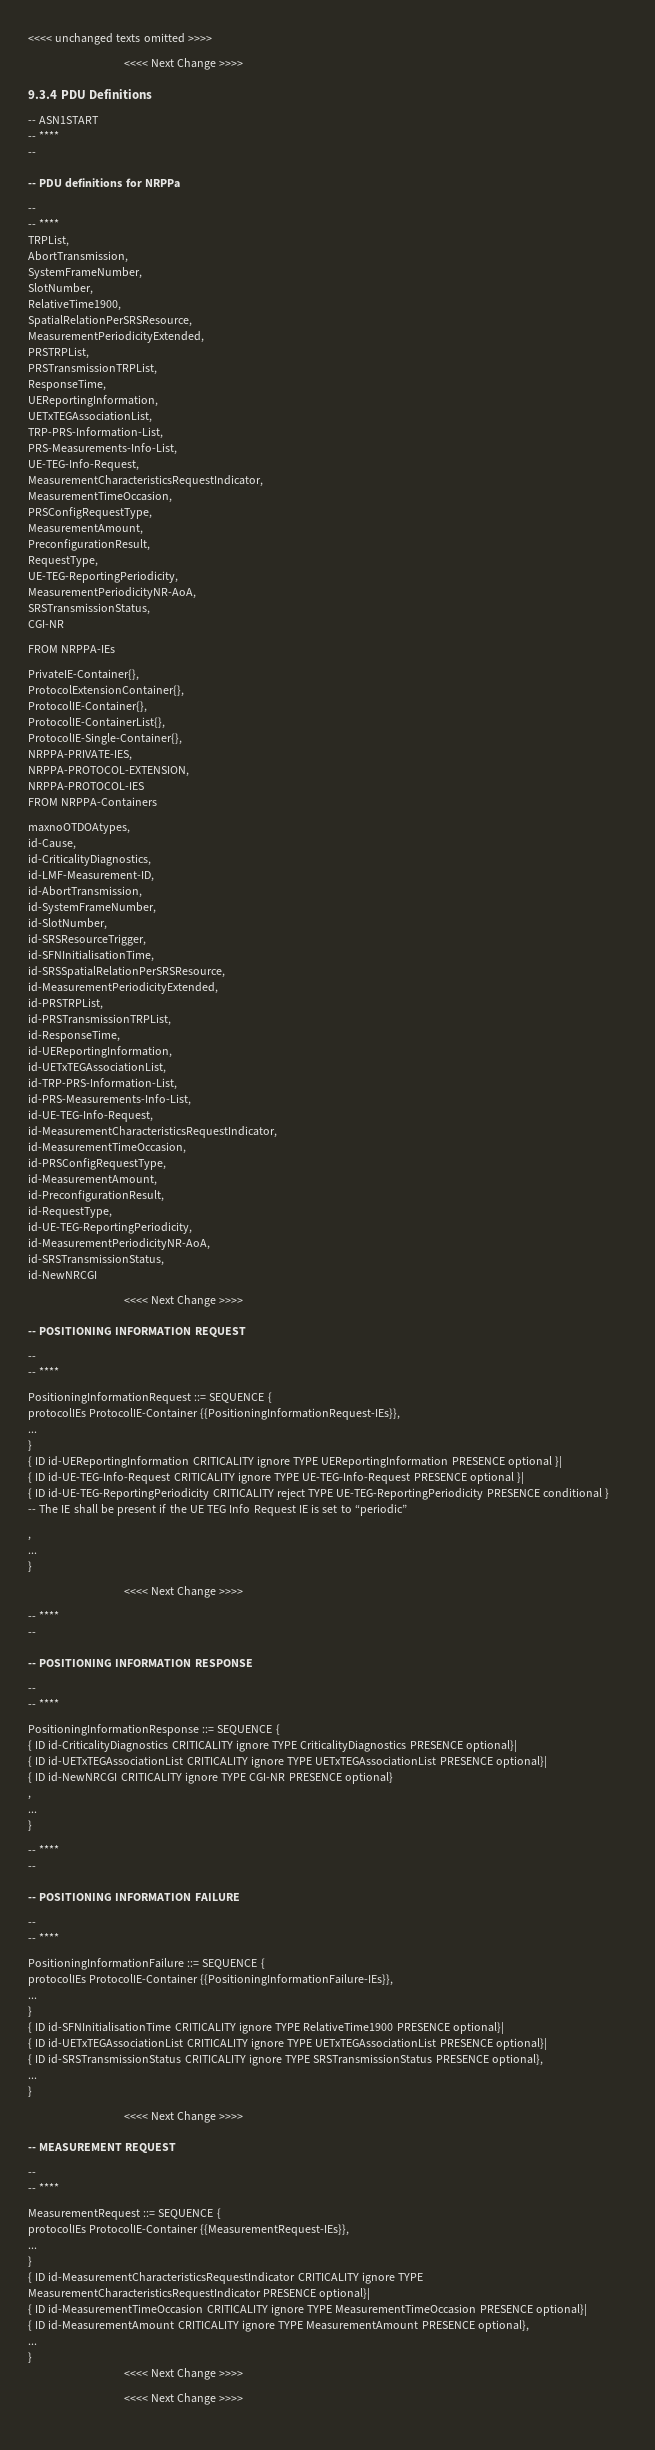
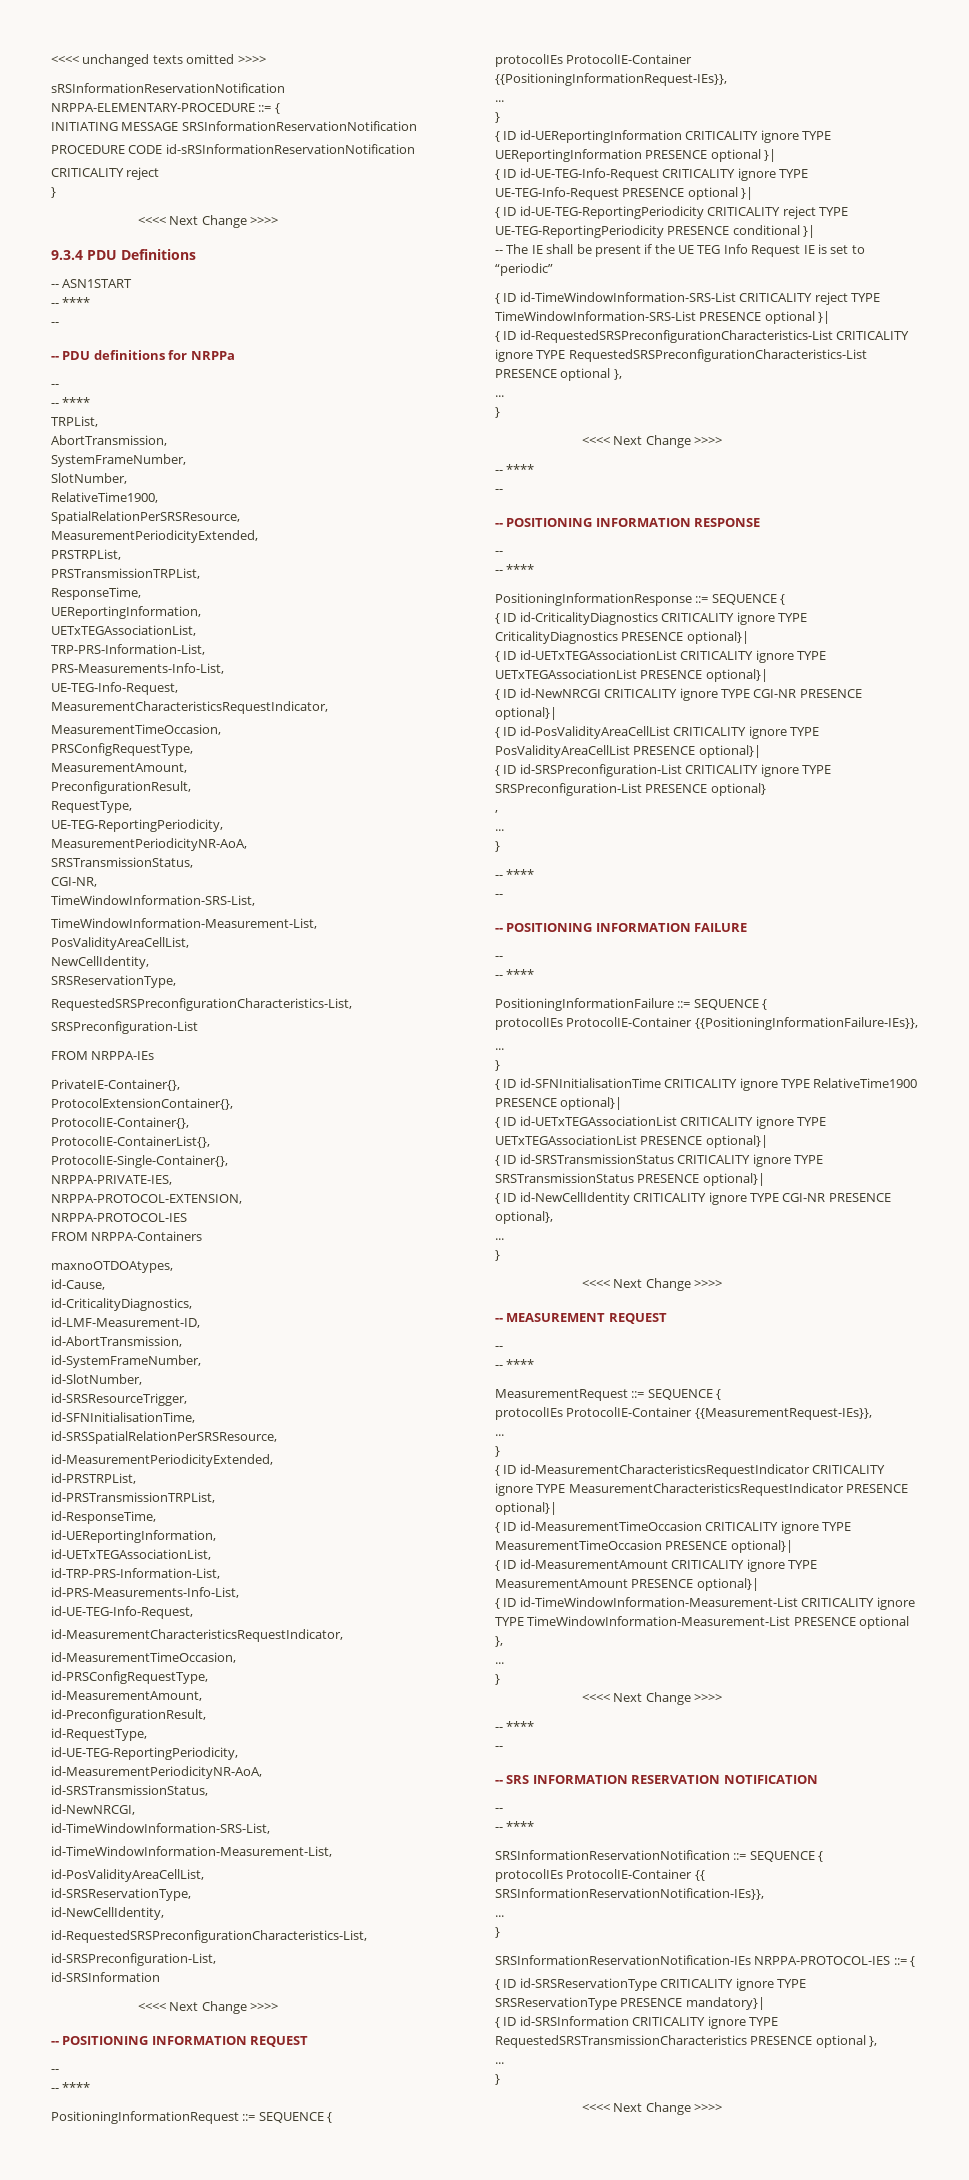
+ sRSInformationReservationNotification NRPPA-ELEMENTARY-PROCEDURE ::= {
+ INITIATING MESSAGE SRSInformationReservationNotification
+ PROCEDURE CODE id-sRSInformationReservationNotification
+ CRITICALITY reject
+ }
  SRSTransmissionStatus,
- CGI-NR
+ CGI-NR,
+ TimeWindowInformation-SRS-List,
+ TimeWindowInformation-Measurement-List,
+ PosValidityAreaCellList,
+ NewCellIdentity,
+ SRSReservationType,
+ RequestedSRSPreconfigurationCharacteristics-List,
+ SRSPreconfiguration-List
  id-SRSTransmissionStatus,
- id-NewNRCGI
+ id-NewNRCGI,
+ id-TimeWindowInformation-SRS-List,
+ id-TimeWindowInformation-Measurement-List,
+ id-PosValidityAreaCellList,
+ id-SRSReservationType,
+ id-NewCellIdentity,
+ id-RequestedSRSPreconfigurationCharacteristics-List,
+ id-SRSPreconfiguration-List,
+ id-SRSInformation
- { ID id-UE-TEG-ReportingPeriodicity CRITICALITY reject TYPE UE-TEG-ReportingPeriodicity PRESENCE conditional }
+ { ID id-UE-TEG-ReportingPeriodicity CRITICALITY reject TYPE UE-TEG-ReportingPeriodicity PRESENCE conditional }|
  -- The IE shall be present if the UE TEG Info Request IE is set to “periodic”
- ,
+ { ID id-TimeWindowInformation-SRS-List CRITICALITY reject TYPE TimeWindowInformation-SRS-List PRESENCE optional }|
+ { ID id-RequestedSRSPreconfigurationCharacteristics-List CRITICALITY ignore TYPE RequestedSRSPreconfigurationCharacteristics-List PRESENCE optional },
- { ID id-NewNRCGI CRITICALITY ignore TYPE CGI-NR PRESENCE optional}
+ { ID id-NewNRCGI CRITICALITY ignore TYPE CGI-NR PRESENCE optional}|
+ { ID id-PosValidityAreaCellList CRITICALITY ignore TYPE PosValidityAreaCellList PRESENCE optional}|
+ { ID id-SRSPreconfiguration-List CRITICALITY ignore TYPE SRSPreconfiguration-List PRESENCE optional}
- { ID id-SRSTransmissionStatus CRITICALITY ignore TYPE SRSTransmissionStatus PRESENCE optional},
+ { ID id-SRSTransmissionStatus CRITICALITY ignore TYPE SRSTransmissionStatus PRESENCE optional}|
+ { ID id-NewCellIdentity CRITICALITY ignore TYPE CGI-NR PRESENCE optional},
- { ID id-MeasurementAmount CRITICALITY ignore TYPE MeasurementAmount PRESENCE optional},
+ { ID id-MeasurementAmount CRITICALITY ignore TYPE MeasurementAmount PRESENCE optional}|
+ { ID id-TimeWindowInformation-Measurement-List CRITICALITY ignore TYPE TimeWindowInformation-Measurement-List PRESENCE optional },
  ...
  }
  <<<< Next Change >>>>
+ -- ****
+ --
+ -- SRS INFORMATION RESERVATION NOTIFICATION
+ --
+ -- ****
+ SRSInformationReservationNotification ::= SEQUENCE {
+ protocolIEs ProtocolIE-Container {{ SRSInformationReservationNotification-IEs}},
+ ...
+ }
+ SRSInformationReservationNotification-IEs NRPPA-PROTOCOL-IES ::= {
+ { ID id-SRSReservationType CRITICALITY ignore TYPE SRSReservationType PRESENCE mandatory}|
+ { ID id-SRSInformation CRITICALITY ignore TYPE RequestedSRSTransmissionCharacteristics PRESENCE optional },
+ ...
+ }

